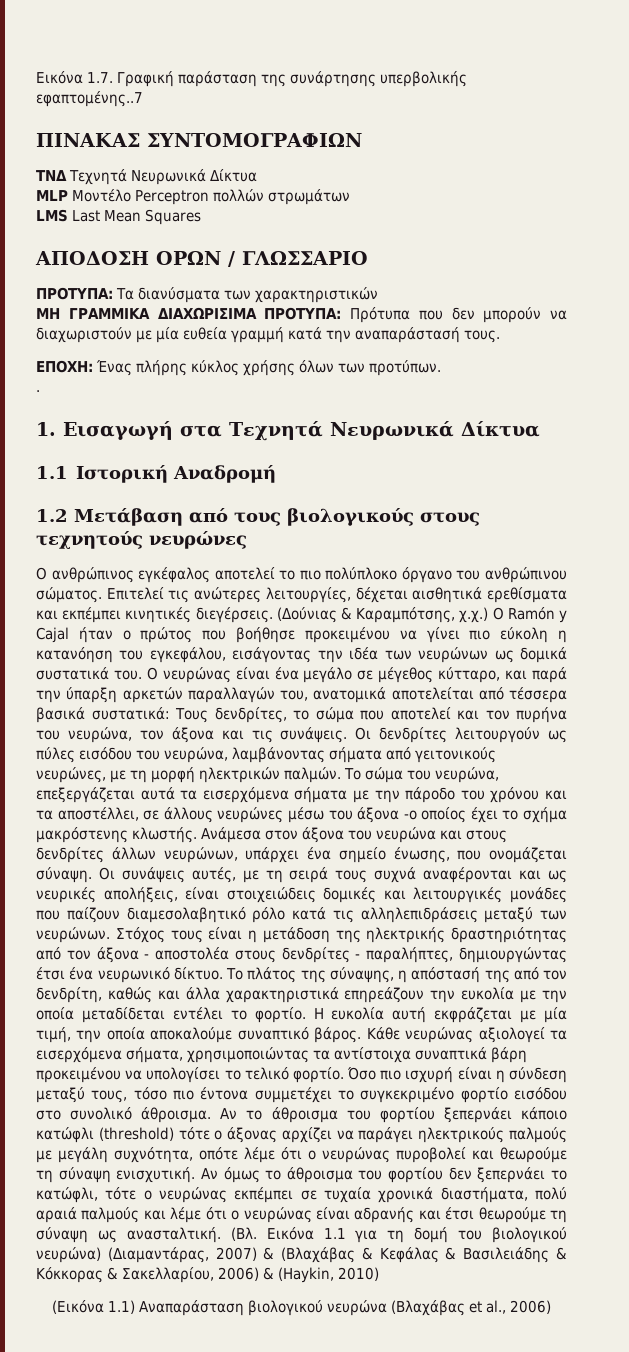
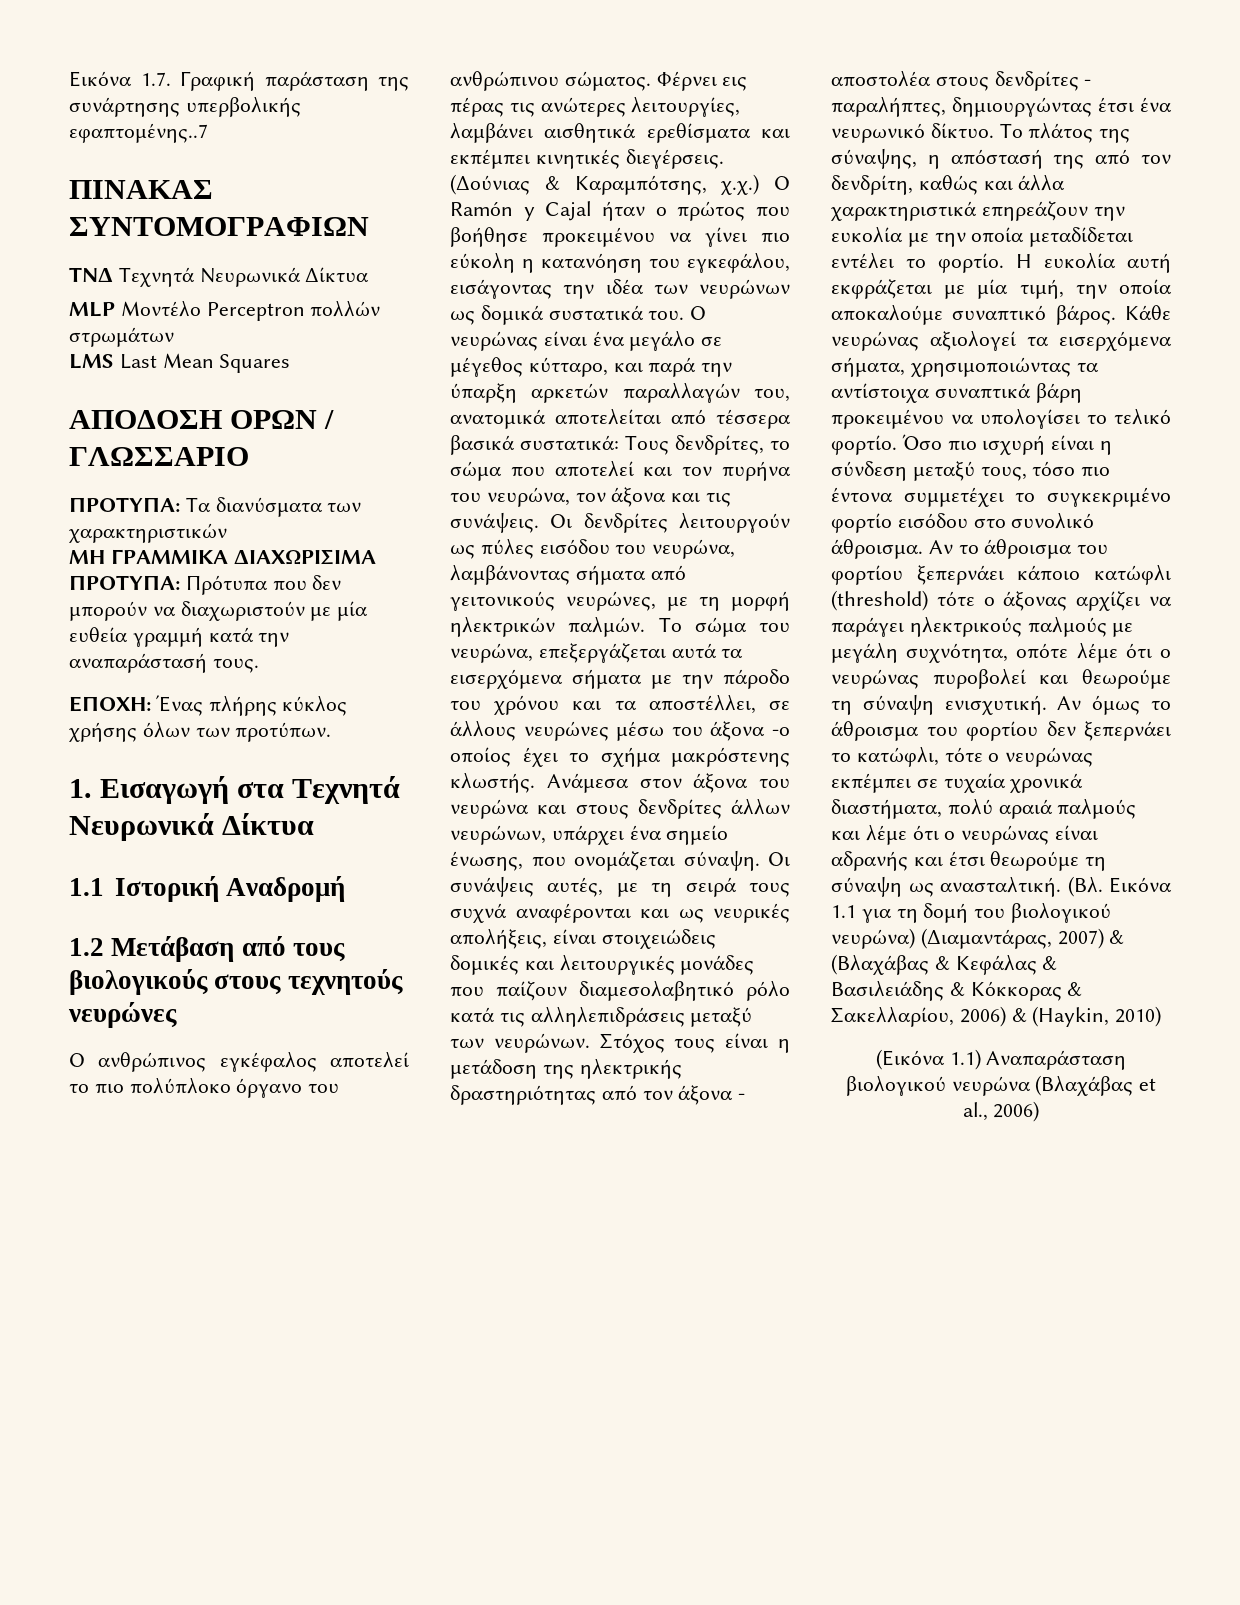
- .
- Επιτελεί τις ανώτερες λειτουργίες, δέχεται αισθητικά ερεθίσματα και εκπέμπει κινητικές διεγέρσεις.
+ Φέρνει εις πέρας τις ανώτερες λειτουργίες, λαμβάνει αισθητικά ερεθίσματα και εκπέμπει κινητικές διεγέρσεις.

